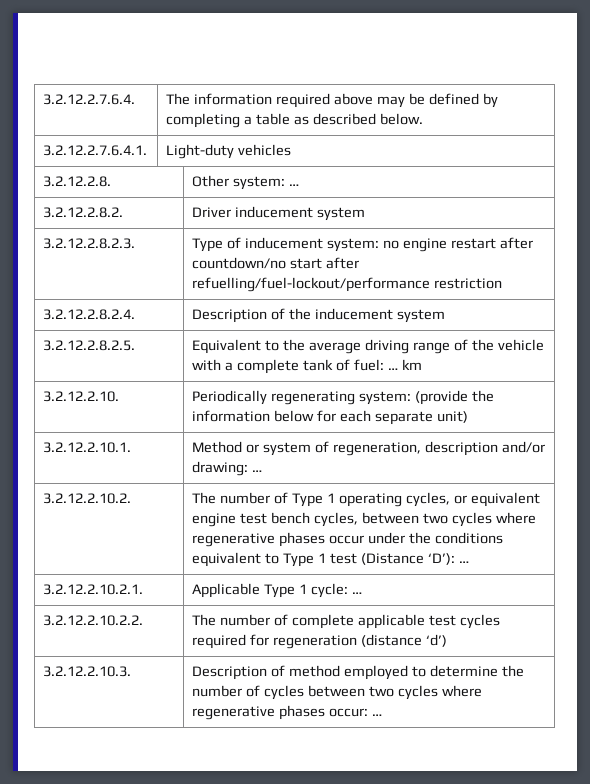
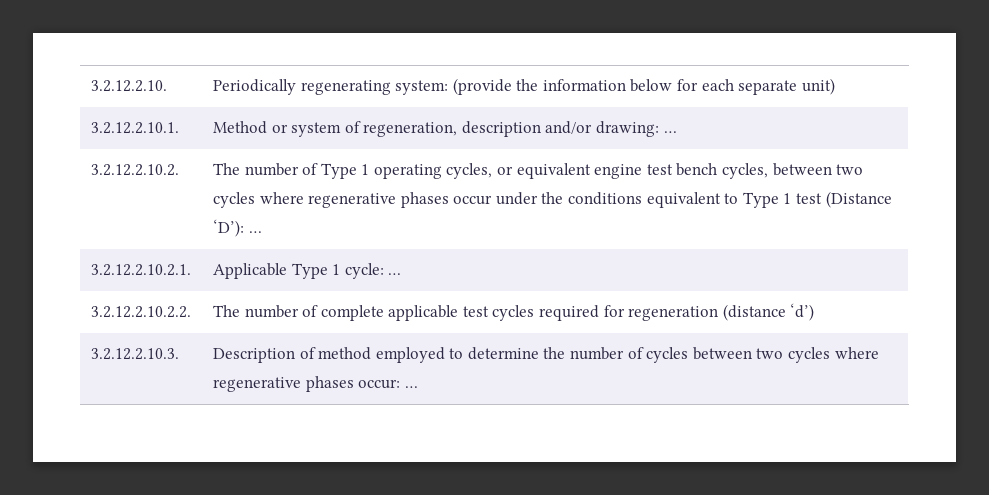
- 3.2.12.2.7.6.4. | The information required above may be defined by completing a table as described below.
- 3.2.12.2.7.6.4.1. | Light-duty vehicles
- 3.2.12.2.8. | Other system: …
- 3.2.12.2.8.2. | Driver inducement system
- 3.2.12.2.8.2.3. | Type of inducement system: no engine restart after countdown/no start after refuelling/fuel-lockout/performance restriction
- 3.2.12.2.8.2.4. | Description of the inducement system
- 3.2.12.2.8.2.5. | Equivalent to the average driving range of the vehicle with a complete tank of fuel: … km

